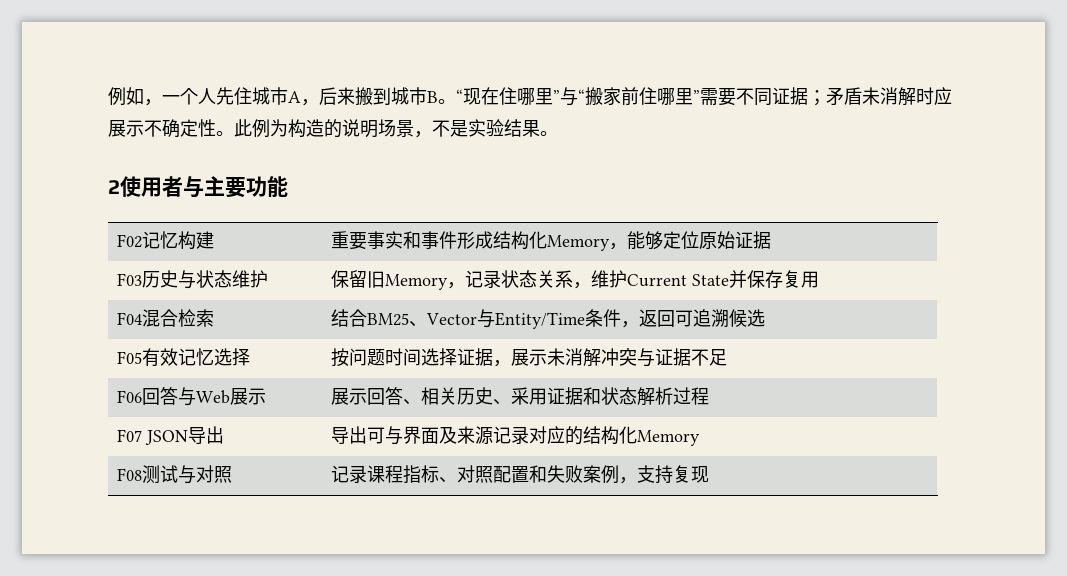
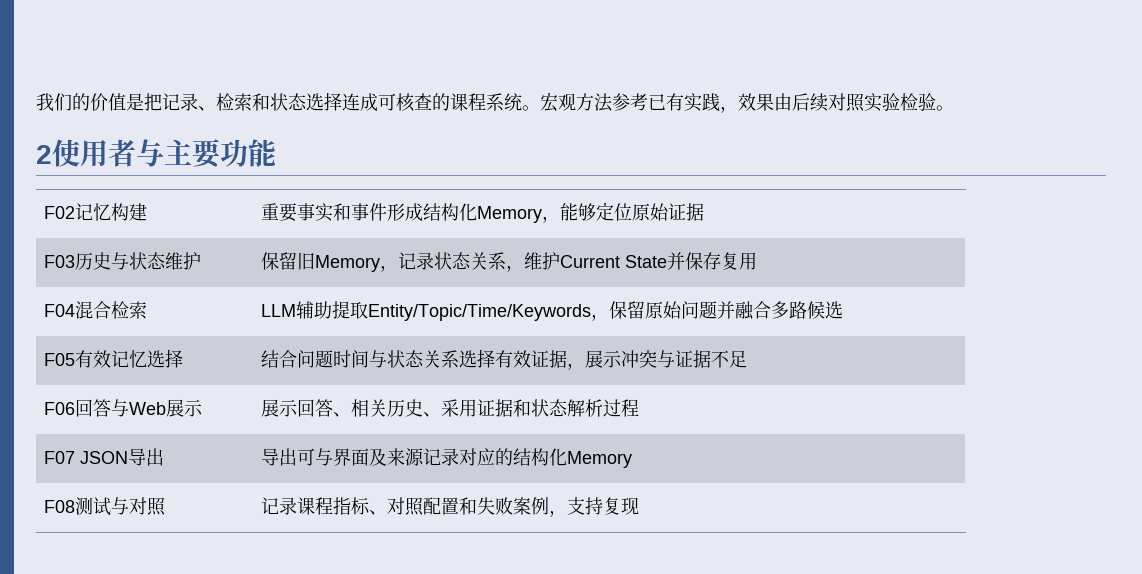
- 例如，一个人先住城市A，后来搬到城市B。“现在住哪里”与“搬家前住哪里”需要不同证据；矛盾未消解时应展示不确定性。此例为构造的说明场景，不是实验结果。
+ 我们的价值是把记录、检索和状态选择连成可核查的课程系统。宏观方法参考已有实践，效果由后续对照实验检验。
- F04混合检索 | 结合BM25、Vector与Entity/Time条件，返回可追溯候选
+ F04混合检索 | LLM辅助提取Entity/Topic/Time/Keywords，保留原始问题并融合多路候选
- F05有效记忆选择 | 按问题时间选择证据，展示未消解冲突与证据不足
+ F05有效记忆选择 | 结合问题时间与状态关系选择有效证据，展示冲突与证据不足

